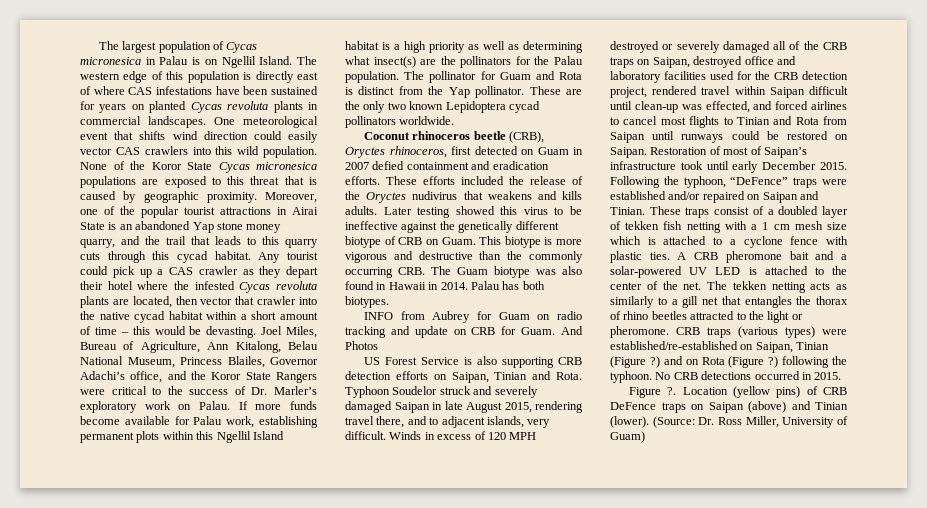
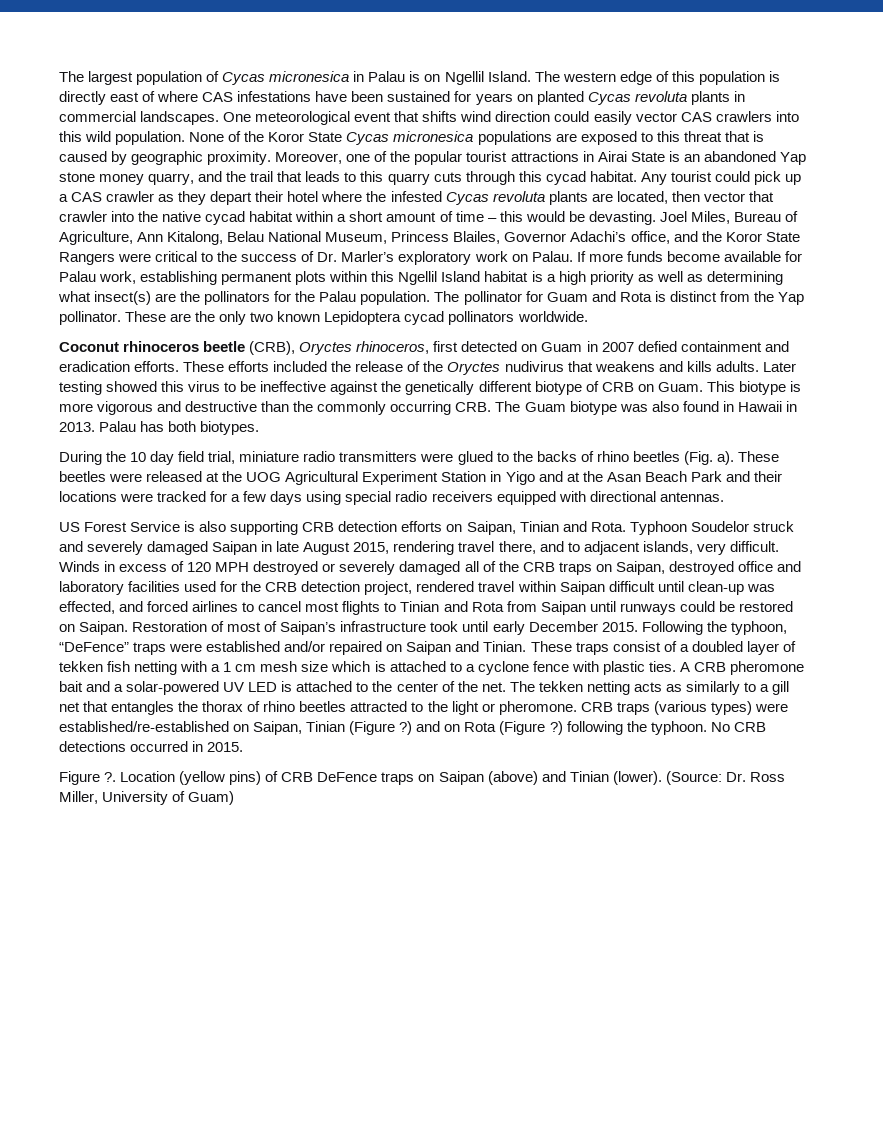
- This biotype is more vigorous and destructive than the commonly occurring CRB. The Guam biotype was also found in Hawaii in 2014.
+ This biotype is more vigorous and destructive than the commonly occurring CRB. The Guam biotype was also found in Hawaii in 2013.
- INFO from Aubrey for Guam on radio tracking and update on CRB for Guam. And Photos
+ During the 10 day field trial, miniature radio transmitters were glued to the backs of rhino beetles (Fig. a). These beetles were released at the UOG Agricultural Experiment Station in Yigo and at the Asan Beach Park and their locations were tracked for a few days using special radio receivers equipped with directional antennas.

